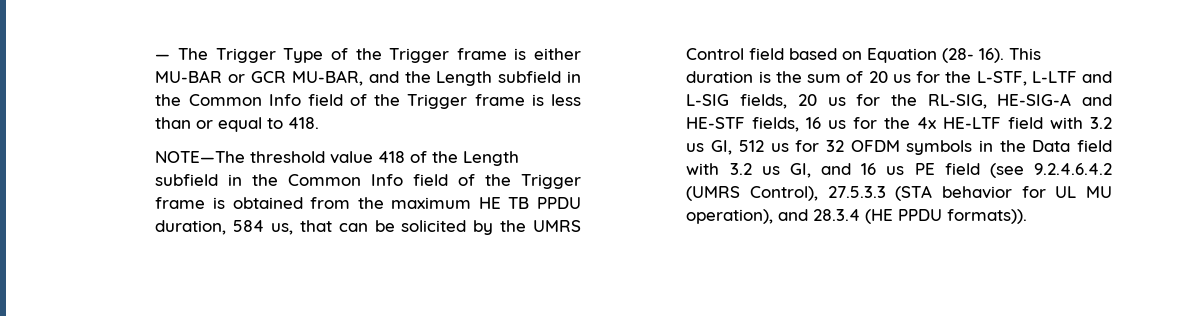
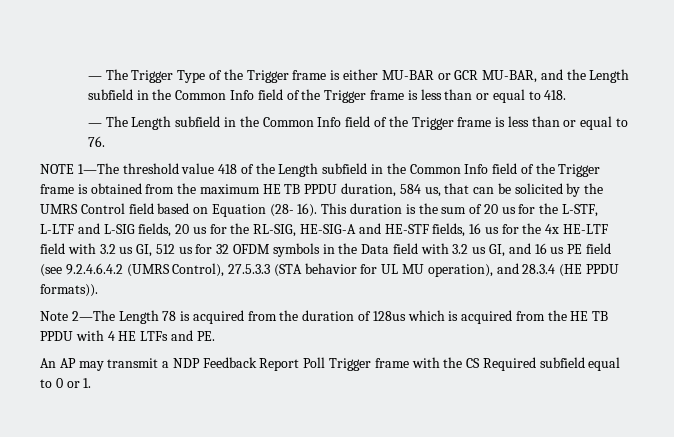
- NOTE—The threshold value 418 of the Length subfield in the Common Info field of the Trigger frame is obtained from the maximum HE TB PPDU duration, 584 us, that can be solicited by the UMRS Control field based on Equation (28- 16).
+ — The Length subfield in the Common Info field of the Trigger frame is less than or equal to 76.
+ NOTE 1—The threshold value 418 of the Length subfield in the Common Info field of the Trigger frame is obtained from the maximum HE TB PPDU duration, 584 us, that can be solicited by the UMRS Control field based on Equation (28- 16).
+ Note 2—The Length 78 is acquired from the duration of 128us which is acquired from the HE TB PPDU with 4 HE LTFs and PE.
+ An AP may transmit a NDP Feedback Report Poll Trigger frame with the CS Required subfield equal to 0 or 1.

